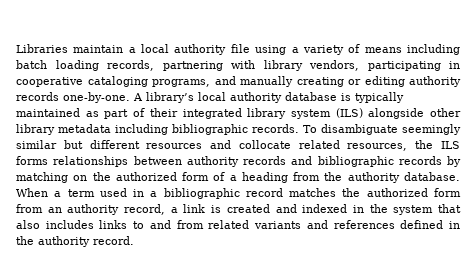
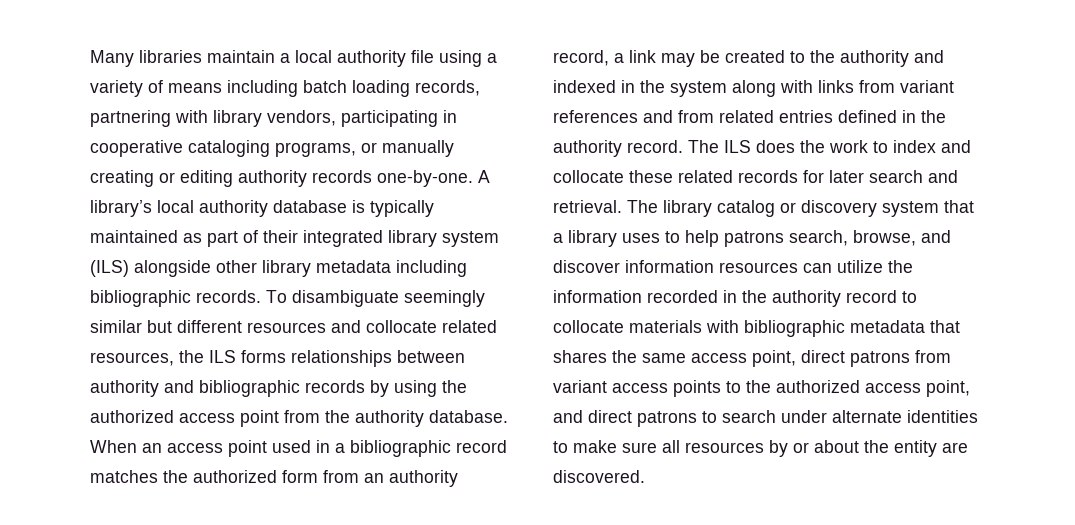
- Libraries maintain a local authority file using a variety of means including batch loading records, partnering with library vendors, participating in cooperative cataloging programs, and manually creating or editing authority records one-by-one.
+ Many libraries maintain a local authority file using a variety of means including batch loading records, partnering with library vendors, participating in cooperative cataloging programs, or manually creating or editing authority records one-by-one.
- To disambiguate seemingly similar but different resources and collocate related resources, the ILS forms relationships between authority records and bibliographic records by matching on the authorized form of a heading from the authority database.
+ To disambiguate seemingly similar but different resources and collocate related resources, the ILS forms relationships between authority and bibliographic records by using the authorized access point from the authority database.
- When a term used in a bibliographic record matches the authorized form from an authority record, a link is created and indexed in the system that also includes links to and from related variants and references defined in the authority record.
+ When an access point used in a bibliographic record matches the authorized form from an authority record, a link may be created to the authority and indexed in the system along with links from variant references and from related entries defined in the authority record.
+ The ILS does the work to index and collocate these related records for later search and retrieval. The library catalog or discovery system that a library uses to help patrons search, browse, and discover information resources can utilize the information recorded in the authority record to collocate materials with bibliographic metadata that shares the same access point, direct patrons from variant access points to the authorized access point, and direct patrons to search under alternate identities to make sure all resources by or about the entity are discovered.

